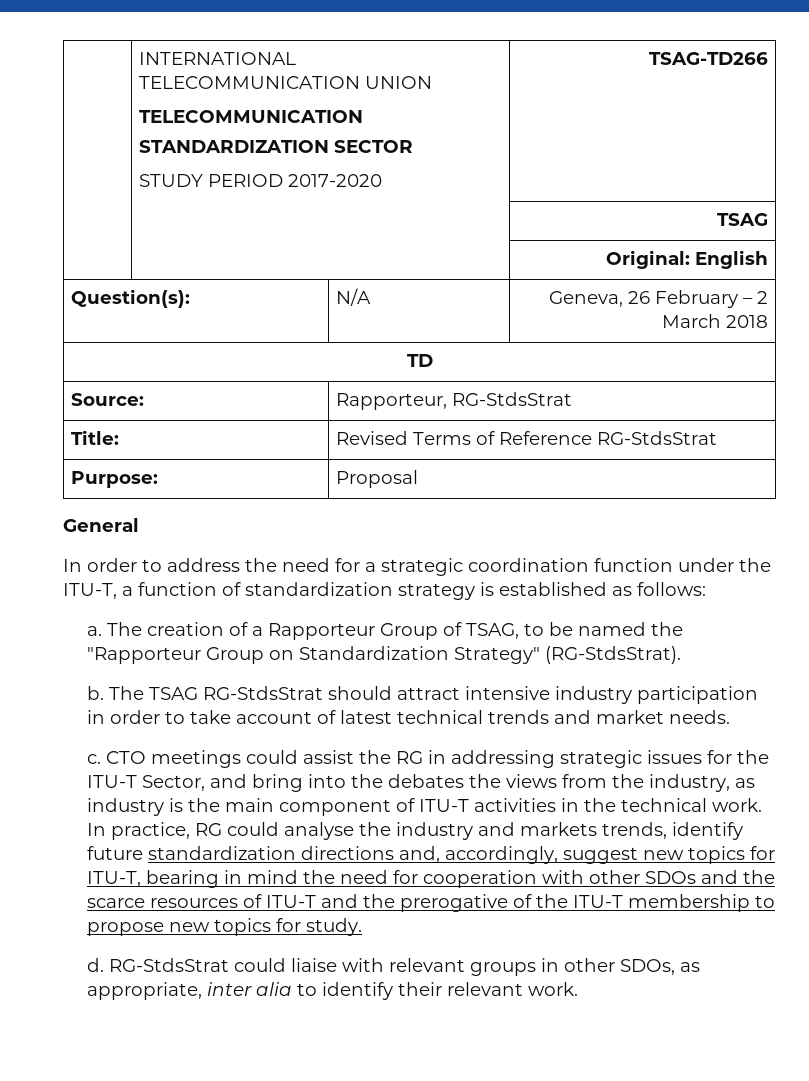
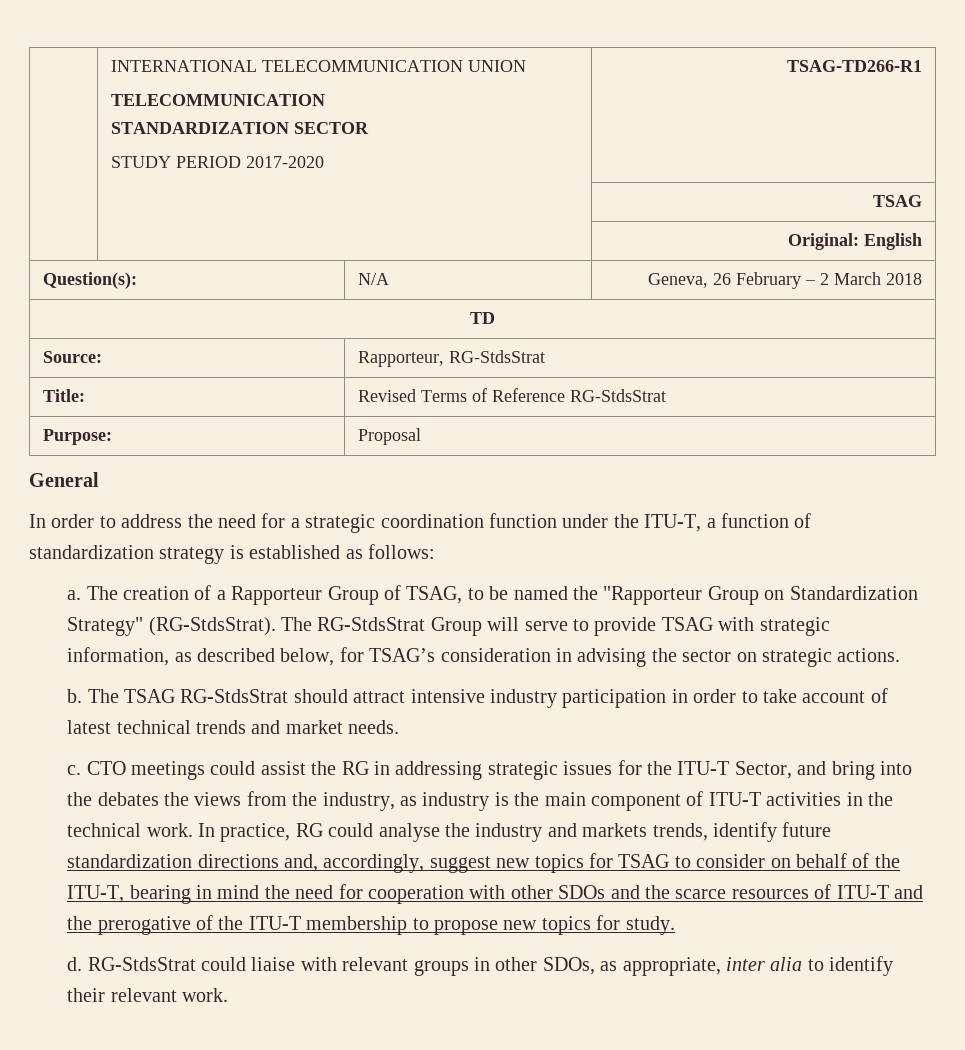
  | INTERNATIONAL TELECOMMUNICATION UNION
  TELECOMMUNICATION
  STANDARDIZATION SECTOR
- STUDY PERIOD 2017-2020 | TSAG-TD266
+ STUDY PERIOD 2017-2020 | TSAG-TD266-R1
+ The RG-StdsStrat Group will serve to provide TSAG with strategic information, as described below, for TSAG’s consideration in advising the sector on strategic actions.
- In practice, RG could analyse the industry and markets trends, identify future standardization directions and, accordingly, suggest new topics for ITU-T, bearing in mind the need for cooperation with other SDOs and the scarce resources of ITU-T and the prerogative of the ITU-T membership to propose new topics for study.
+ In practice, RG could analyse the industry and markets trends, identify future standardization directions and, accordingly, suggest new topics for TSAG to consider on behalf of the ITU-T, bearing in mind the need for cooperation with other SDOs and the scarce resources of ITU-T and the prerogative of the ITU-T membership to propose new topics for study.

